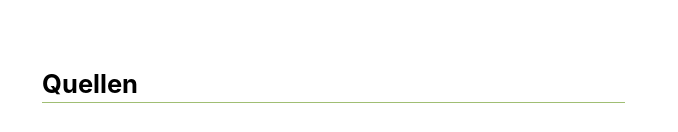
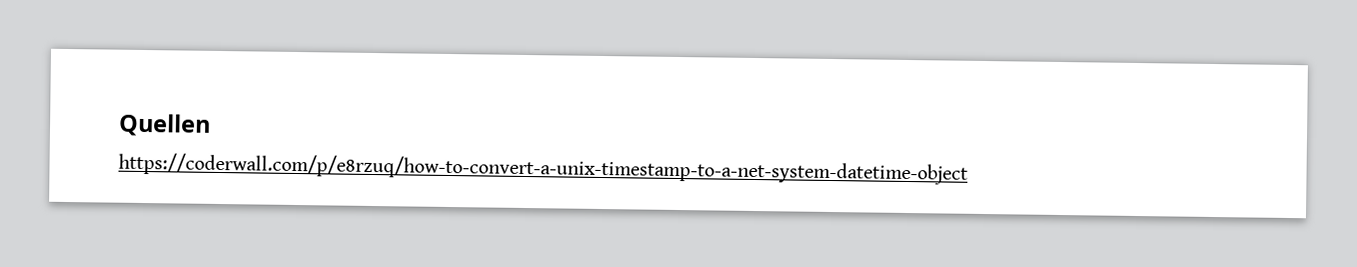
+ https://coderwall.com/p/e8rzuq/how-to-convert-a-unix-timestamp-to-a-net-system-datetime-object

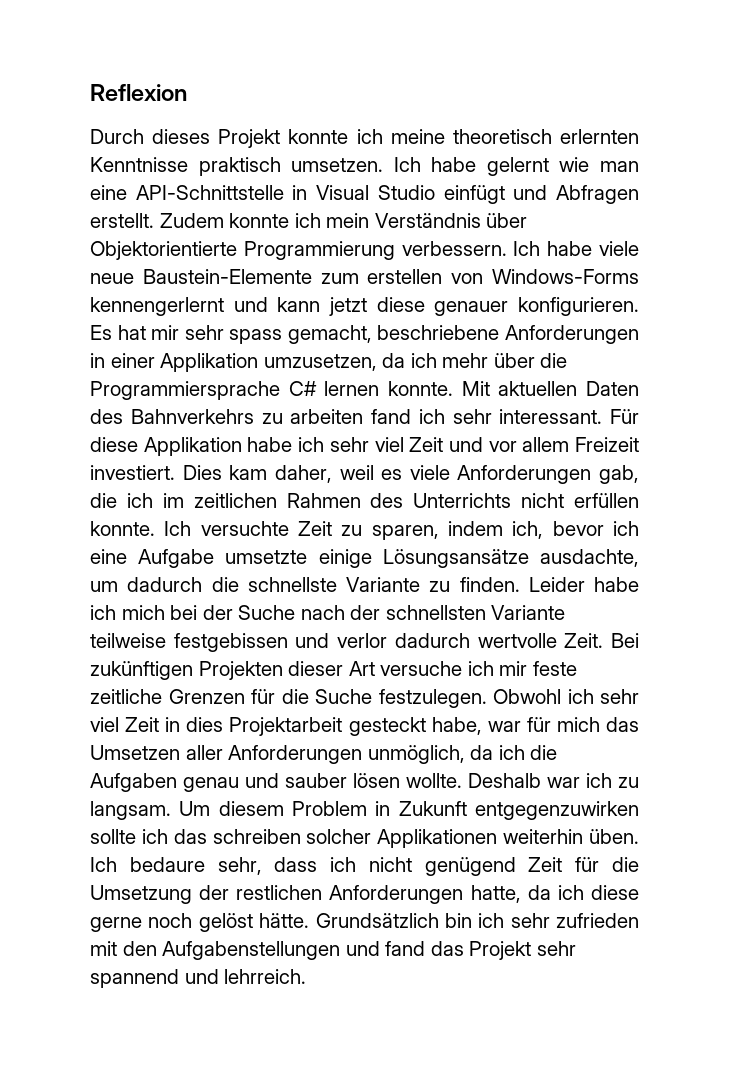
- Quellen
- https://coderwall.com/p/e8rzuq/how-to-convert-a-unix-timestamp-to-a-net-system-datetime-object
+ Reflexion
+ Durch dieses Projekt konnte ich meine theoretisch erlernten Kenntnisse praktisch umsetzen. Ich habe gelernt wie man eine API-Schnittstelle in Visual Studio einfügt und Abfragen erstellt. Zudem konnte ich mein Verständnis über Objektorientierte Programmierung verbessern. Ich habe viele neue Baustein-Elemente zum erstellen von Windows-Forms kennengerlernt und kann jetzt diese genauer konfigurieren. Es hat mir sehr spass gemacht, beschriebene Anforderungen in einer Applikation umzusetzen, da ich mehr über die Programmiersprache C# lernen konnte. Mit aktuellen Daten des Bahnverkehrs zu arbeiten fand ich sehr interessant. Für diese Applikation habe ich sehr viel Zeit und vor allem Freizeit investiert. Dies kam daher, weil es viele Anforderungen gab, die ich im zeitlichen Rahmen des Unterrichts nicht erfüllen konnte. Ich versuchte Zeit zu sparen, indem ich, bevor ich eine Aufgabe umsetzte einige Lösungsansätze ausdachte, um dadurch die schnellste Variante zu finden. Leider habe ich mich bei der Suche nach der schnellsten Variante teilweise festgebissen und verlor dadurch wertvolle Zeit. Bei zukünftigen Projekten dieser Art versuche ich mir feste zeitliche Grenzen für die Suche festzulegen. Obwohl ich sehr viel Zeit in dies Projektarbeit gesteckt habe, war für mich das Umsetzen aller Anforderungen unmöglich, da ich die Aufgaben genau und sauber lösen wollte. Deshalb war ich zu langsam. Um diesem Problem in Zukunft entgegenzuwirken sollte ich das schreiben solcher Applikationen weiterhin üben. Ich bedaure sehr, dass ich nicht genügend Zeit für die Umsetzung der restlichen Anforderungen hatte, da ich diese gerne noch gelöst hätte. Grundsätzlich bin ich sehr zufrieden mit den Aufgabenstellungen und fand das Projekt sehr spannend und lehrreich.

